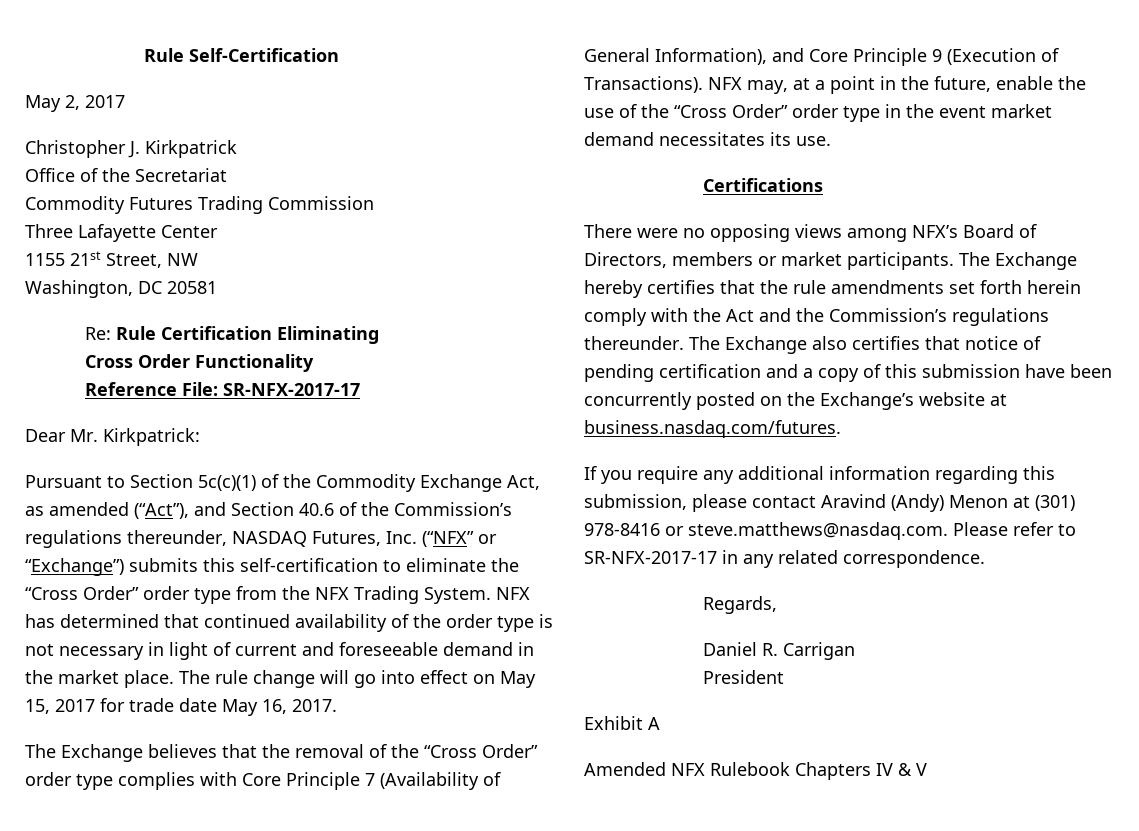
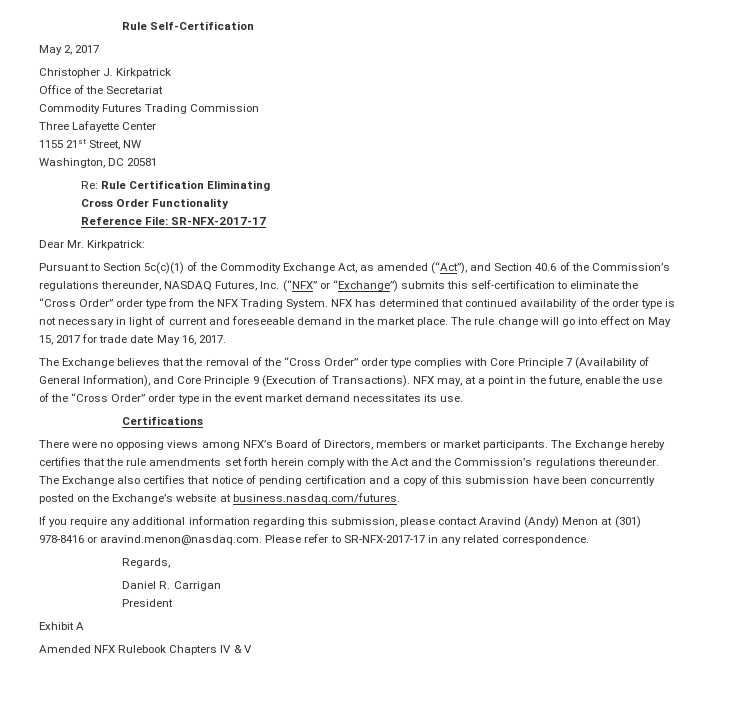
- If you require any additional information regarding this submission, please contact Aravind (Andy) Menon at (301) 978-8416 or steve.matthews@nasdaq.com. Please refer to SR-NFX-2017-17 in any related correspondence.
+ If you require any additional information regarding this submission, please contact Aravind (Andy) Menon at (301) 978-8416 or aravind.menon@nasdaq.com. Please refer to SR-NFX-2017-17 in any related correspondence.

